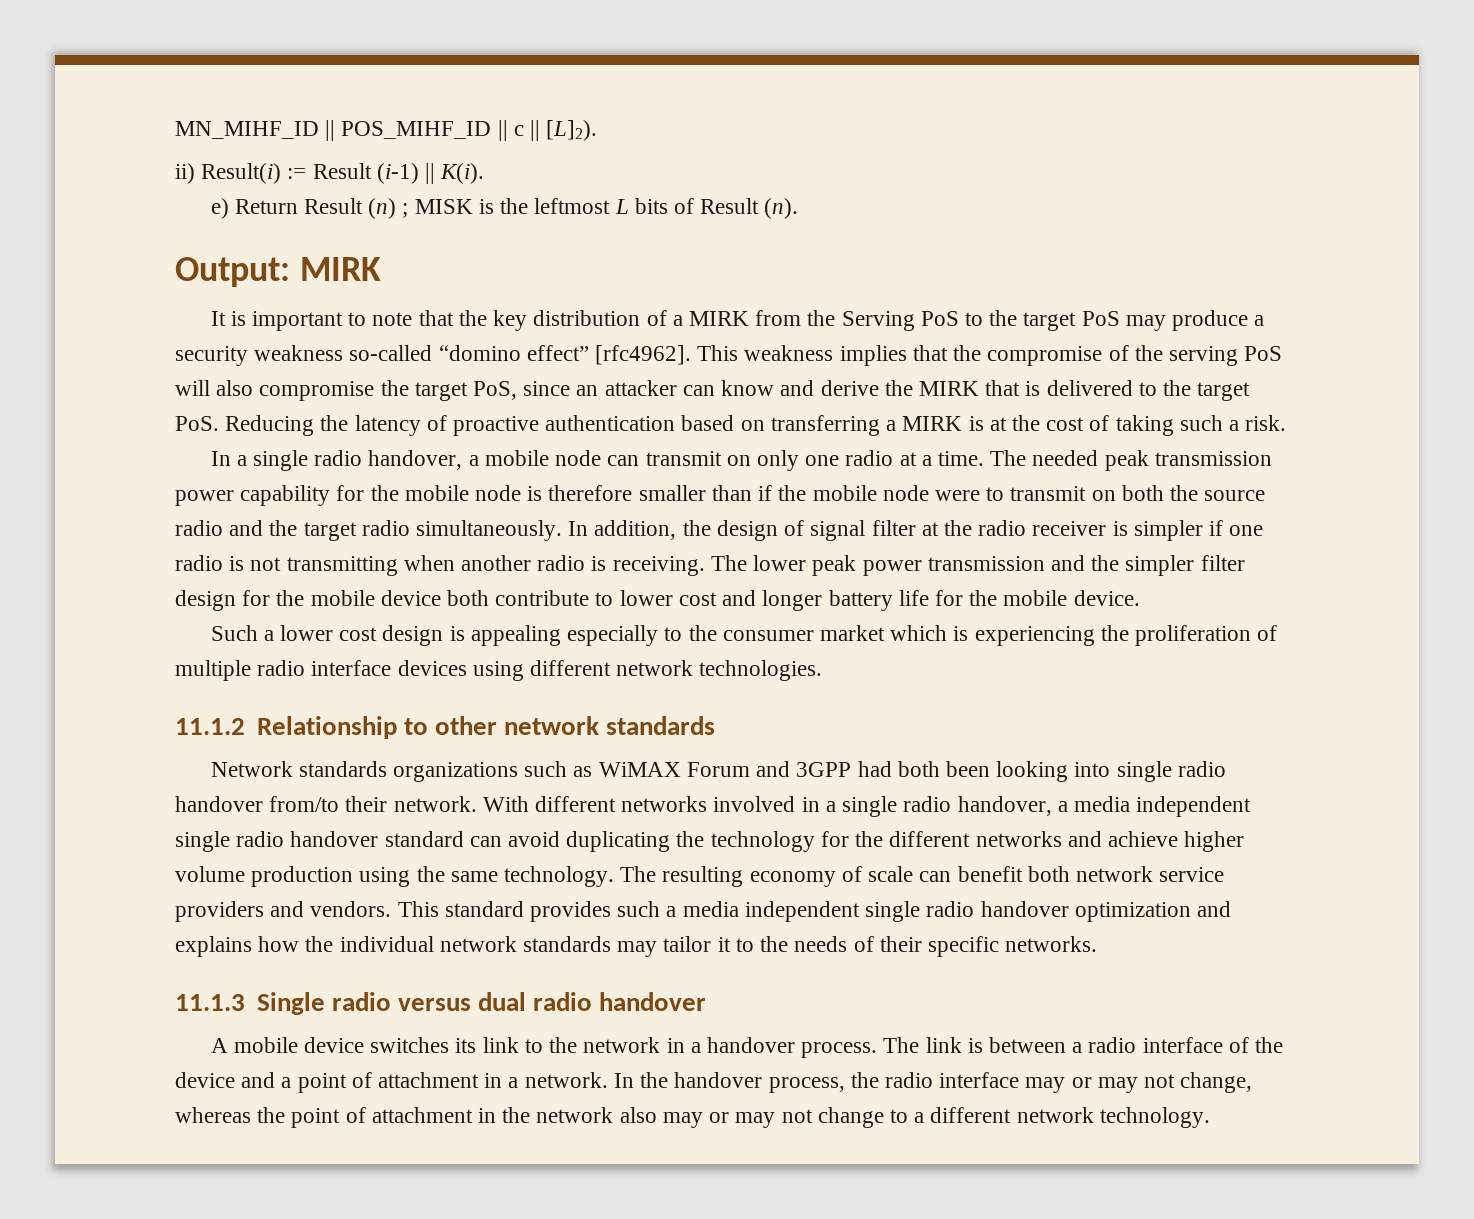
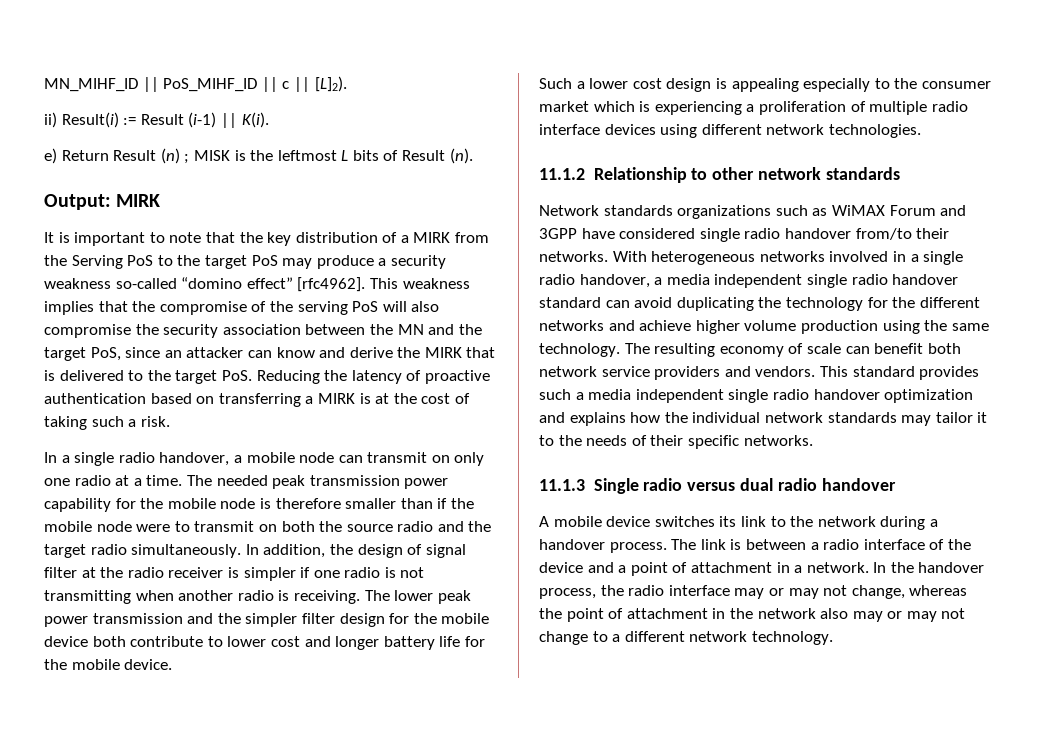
- MN_MIHF_ID || POS_MIHF_ID || c || [L]2).
+ MN_MIHF_ID || PoS_MIHF_ID || c || [L]2).
- This weakness implies that the compromise of the serving PoS will also compromise the target PoS, since an attacker can know and derive the MIRK that is delivered to the target PoS. Reducing the latency of proactive authentication based on transferring a MIRK is at the cost of taking such a risk.
+ This weakness implies that the compromise of the serving PoS will also compromise the security association between the MN and the target PoS, since an attacker can know and derive the MIRK that is delivered to the target PoS. Reducing the latency of proactive authentication based on transferring a MIRK is at the cost of taking such a risk.
- Such a lower cost design is appealing especially to the consumer market which is experiencing the proliferation of multiple radio interface devices using different network technologies.
+ Such a lower cost design is appealing especially to the consumer market which is experiencing a proliferation of multiple radio interface devices using different network technologies.
- Network standards organizations such as WiMAX Forum and 3GPP had both been looking into single radio handover from/to their network. With different networks involved in a single radio handover, a media independent single radio handover standard can avoid duplicating the technology for the different networks and achieve higher volume production using the same technology.
+ Network standards organizations such as WiMAX Forum and 3GPP have considered single radio handover from/to their networks. With heterogeneous networks involved in a single radio handover, a media independent single radio handover standard can avoid duplicating the technology for the different networks and achieve higher volume production using the same technology.
- A mobile device switches its link to the network in a handover process.
+ A mobile device switches its link to the network during a handover process.

